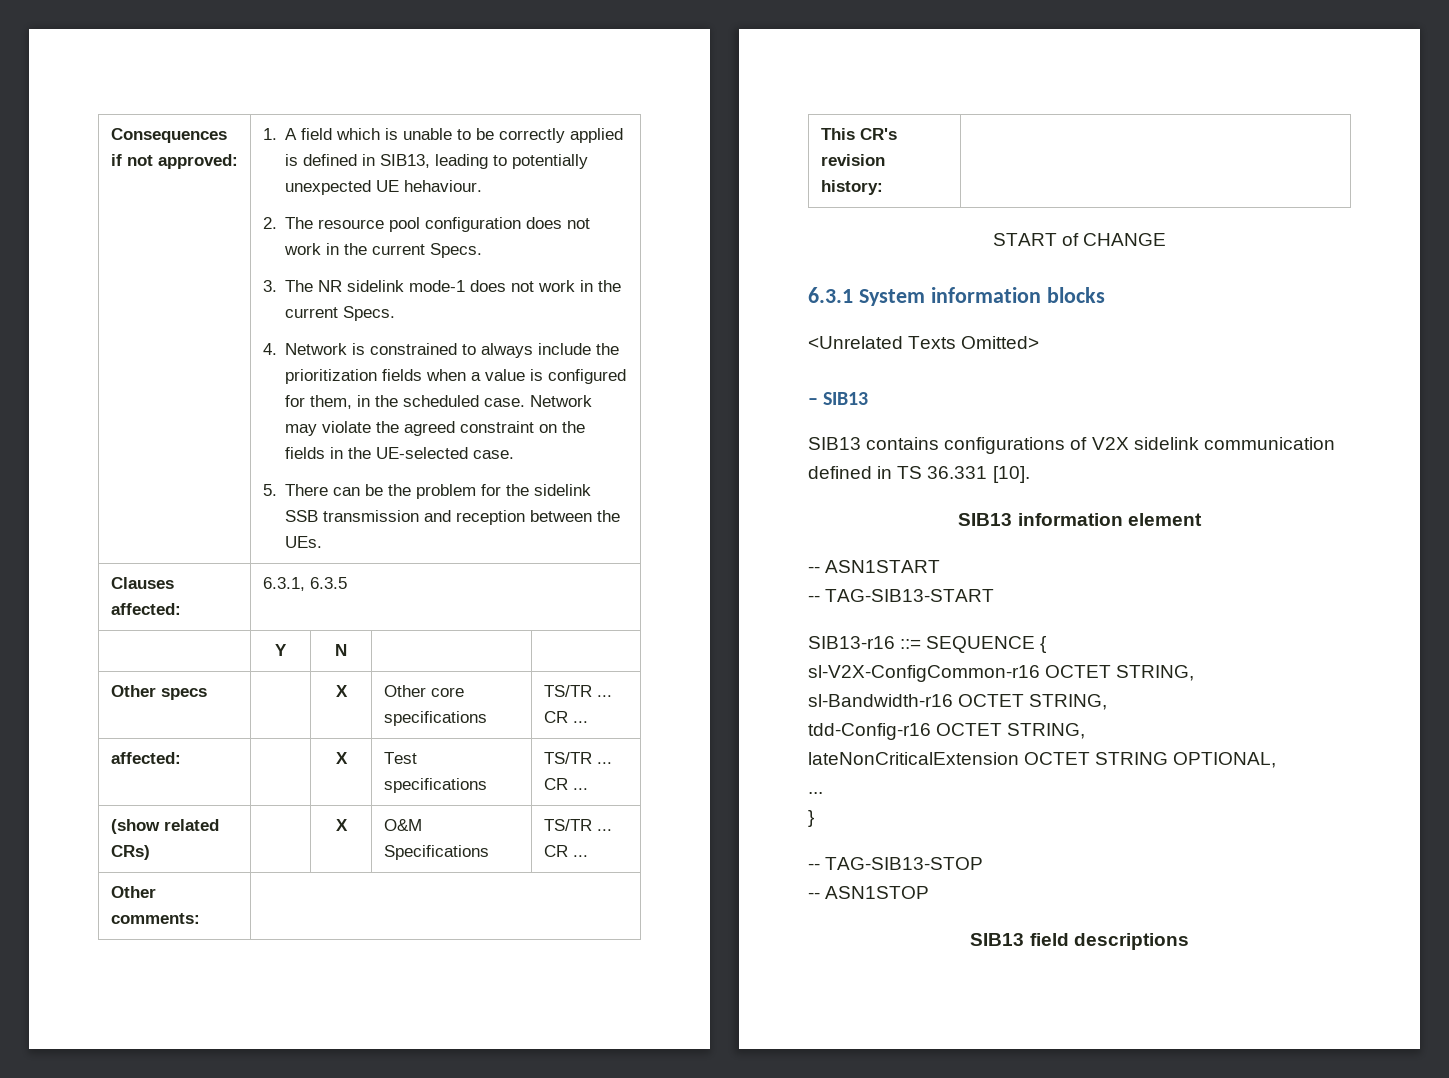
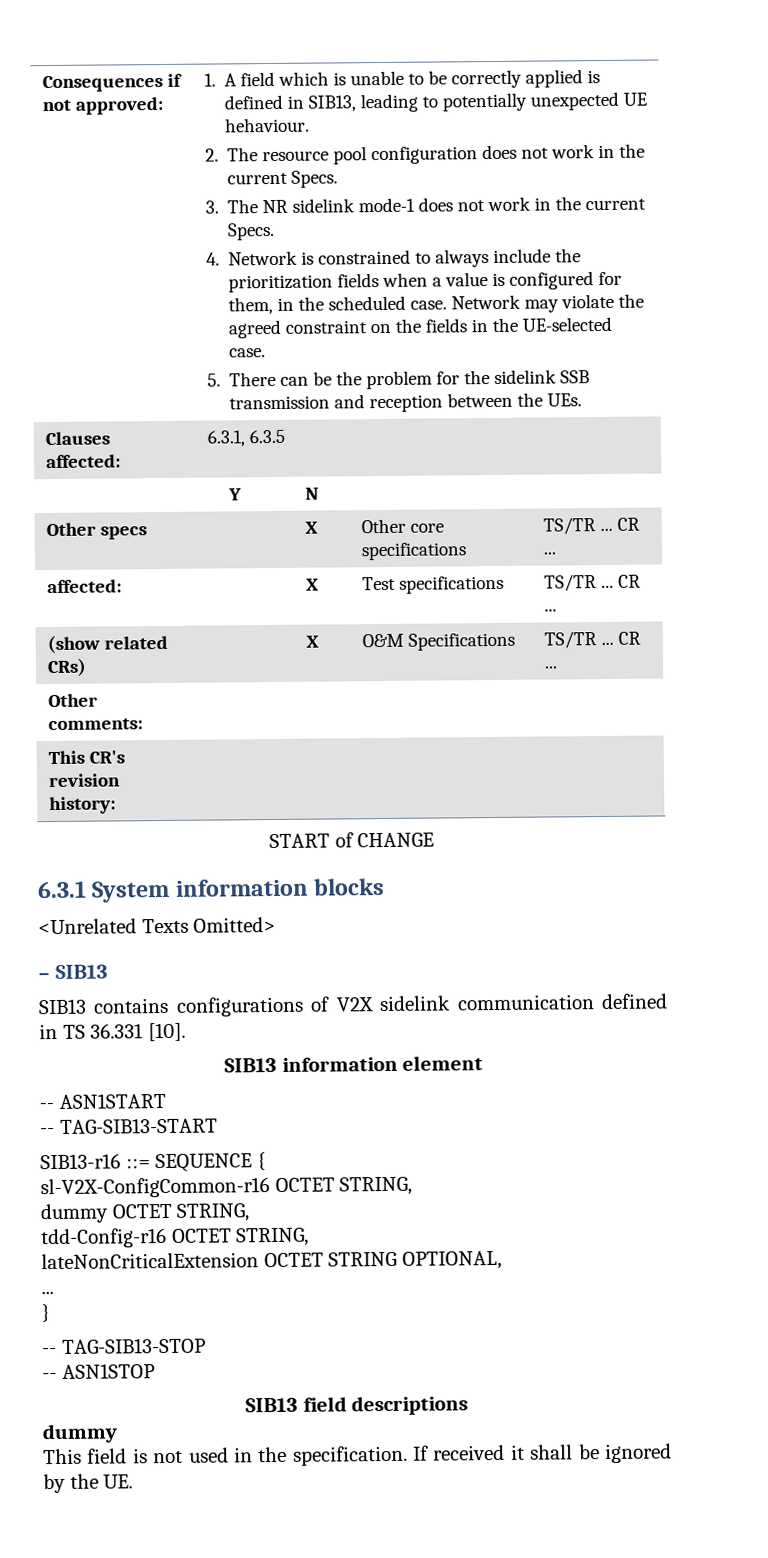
- sl-Bandwidth-r16 OCTET STRING,
+ dummy OCTET STRING,
  SIB13 field descriptions
+ dummy
+ This field is not used in the specification. If received it shall be ignored by the UE.

